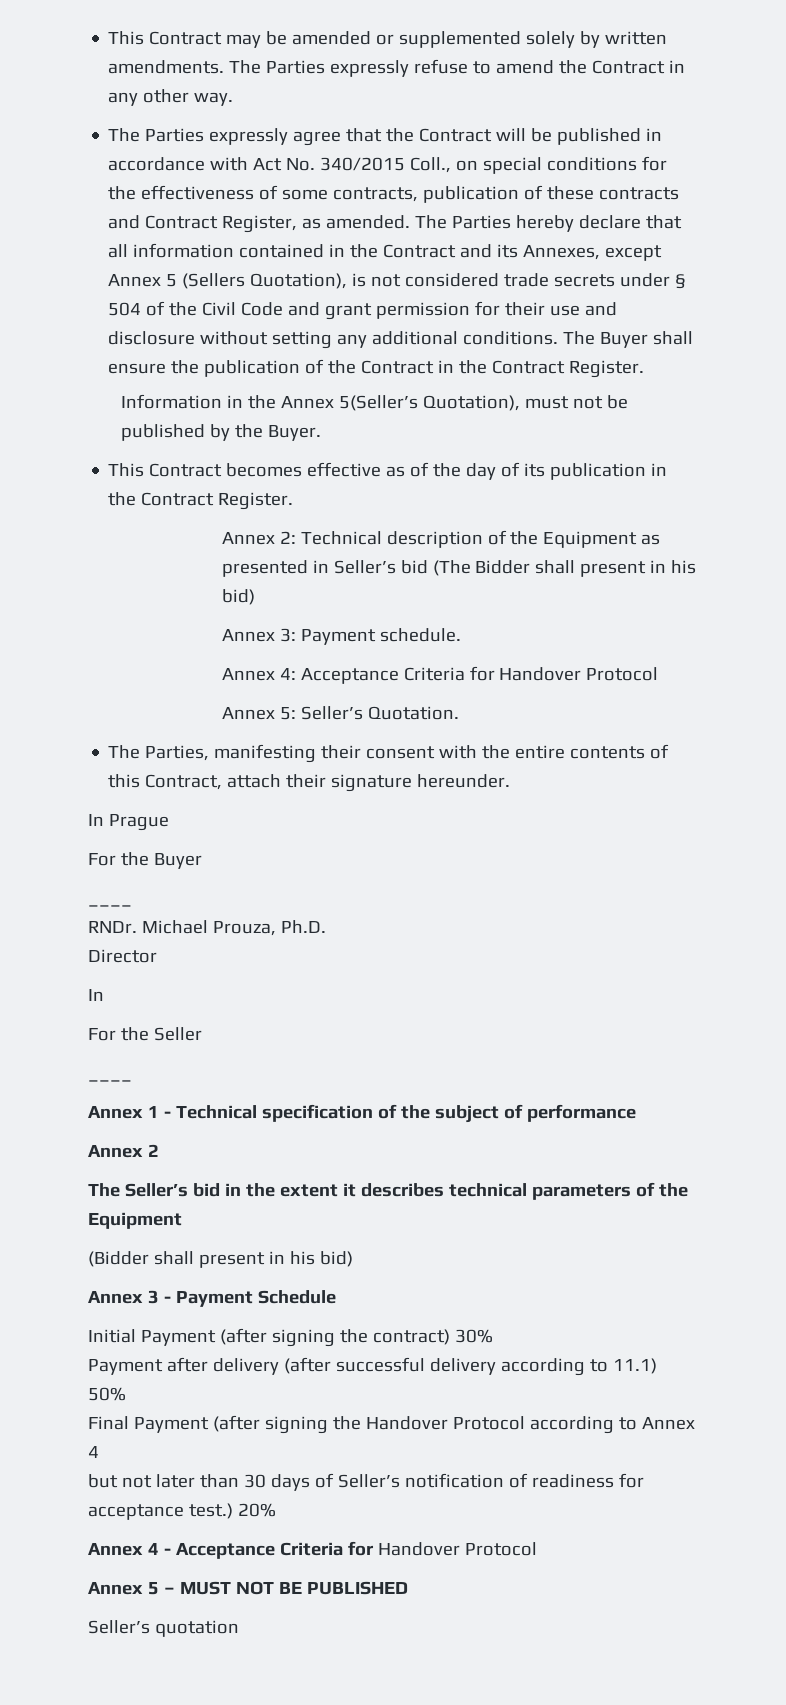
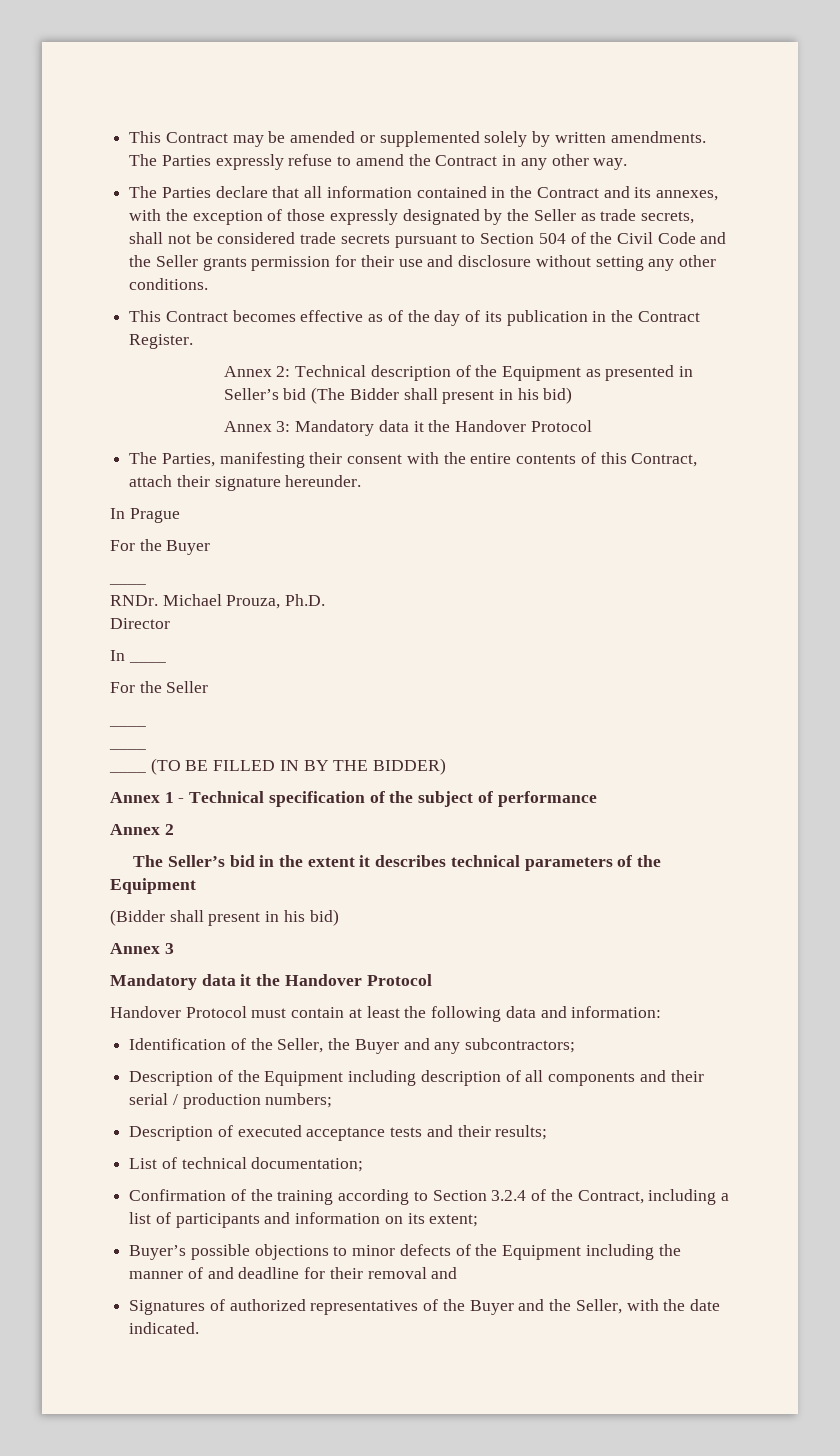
- The Parties expressly agree that the Contract will be published in accordance with Act No. 340/2015 Coll., on special conditions for the effectiveness of some contracts, publication of these contracts and Contract Register, as amended. The Parties hereby declare that all information contained in the Contract and its Annexes, except Annex 5 (Sellers Quotation), is not considered trade secrets under § 504 of the Civil Code and grant permission for their use and disclosure without setting any additional conditions. The Buyer shall ensure the publication of the Contract in the Contract Register.
- Information in the Annex 5(Seller’s Quotation), must not be published by the Buyer.
+ The Parties declare that all information contained in the Contract and its annexes, with the exception of those expressly designated by the Seller as trade secrets, shall not be considered trade secrets pursuant to Section 504 of the Civil Code and the Seller grants permission for their use and disclosure without setting any other conditions.
- Annex 3: Payment schedule.
- Annex 4: Acceptance Criteria for Handover Protocol
- Annex 5: Seller’s Quotation.
+ Annex 3: Mandatory data it the Handover Protocol
  Director
- In
+ In ____
  For the Seller
  ____
+ ____
+ ____ (TO BE FILLED IN BY THE BIDDER)
- Annex 3 - Payment Schedule
- Initial Payment (after signing the contract) 30%
- Payment after delivery (after successful delivery according to 11.1) 50%
- Final Payment (after signing the Handover Protocol according to Annex 4
- but not later than 30 days of Seller’s notification of readiness for acceptance test.) 20%
- Annex 4 - Acceptance Criteria for Handover Protocol
- Annex 5 – MUST NOT BE PUBLISHED
- Seller’s quotation
+ Annex 3
+ Mandatory data it the Handover Protocol
+ Handover Protocol must contain at least the following data and information:
+ Identification of the Seller, the Buyer and any subcontractors;
+ Description of the Equipment including description of all components and their serial / production numbers;
+ Description of executed acceptance tests and their results;
+ List of technical documentation;
+ Confirmation of the training according to Section 3.2.4 of the Contract, including a list of participants and information on its extent;
+ Buyer’s possible objections to minor defects of the Equipment including the manner of and deadline for their removal and
+ Signatures of authorized representatives of the Buyer and the Seller, with the date indicated.

